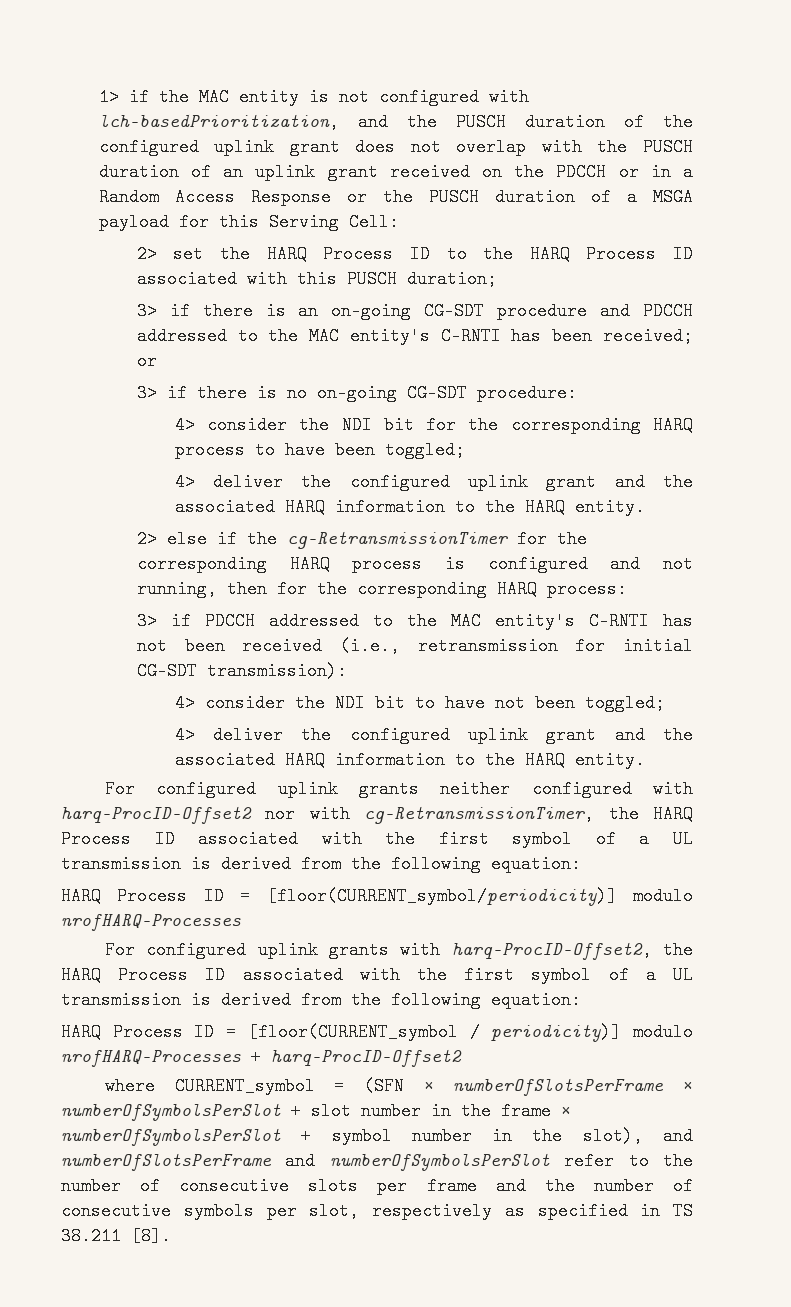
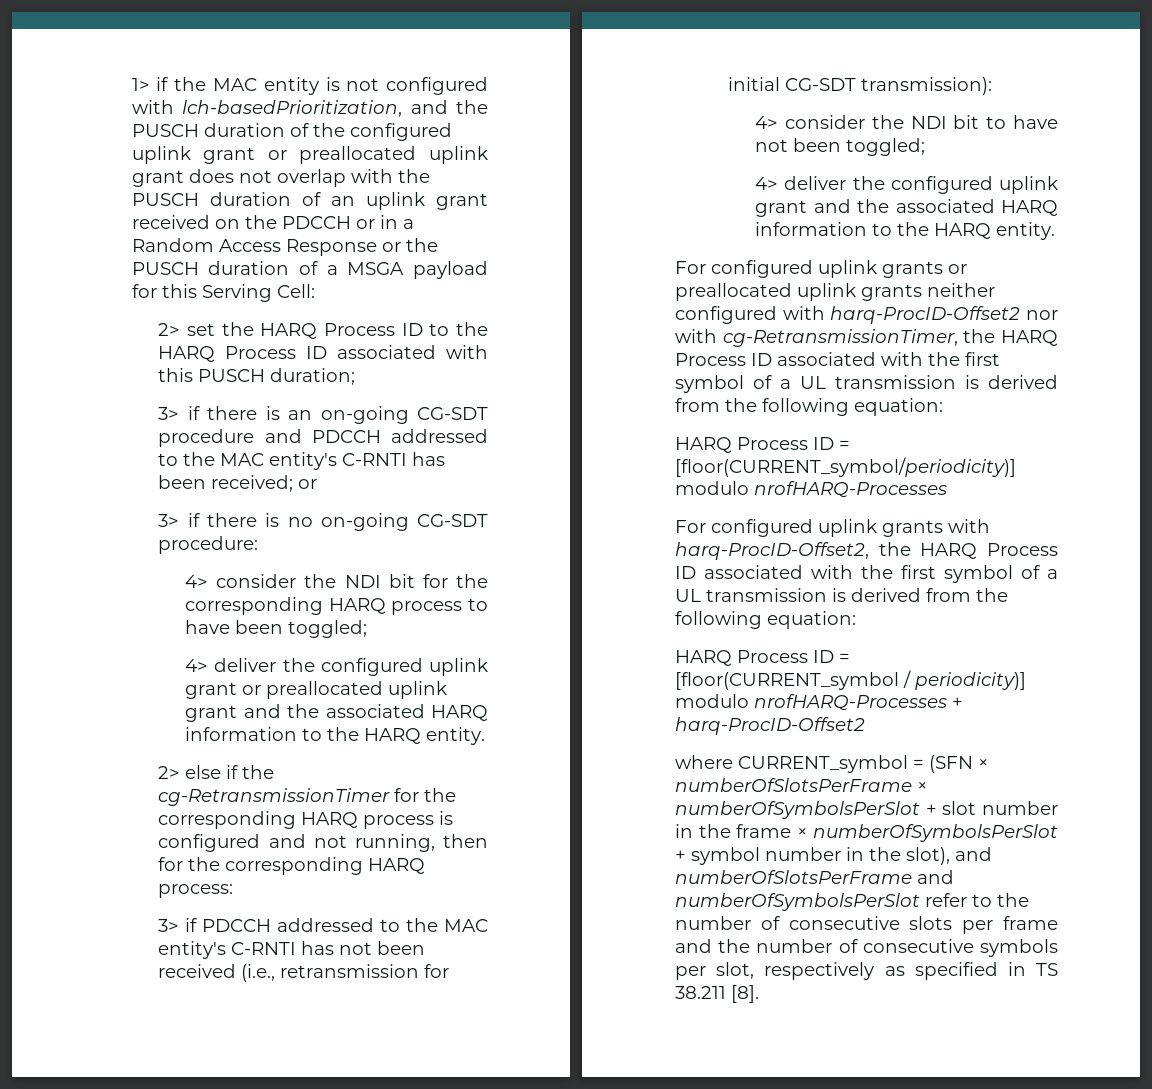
- 1> if the MAC entity is not configured with lch-basedPrioritization, and the PUSCH duration of the configured uplink grant does not overlap with the PUSCH duration of an uplink grant received on the PDCCH or in a Random Access Response or the PUSCH duration of a MSGA payload for this Serving Cell:
+ 1> if the MAC entity is not configured with lch-basedPrioritization, and the PUSCH duration of the configured uplink grant or preallocated uplink grant does not overlap with the PUSCH duration of an uplink grant received on the PDCCH or in a Random Access Response or the PUSCH duration of a MSGA payload for this Serving Cell:
  4> consider the NDI bit for the corresponding HARQ process to have been toggled;
- 4> deliver the configured uplink grant and the associated HARQ information to the HARQ entity.
+ 4> deliver the configured uplink grant or preallocated uplink grant and the associated HARQ information to the HARQ entity.
- For configured uplink grants neither configured with harq-ProcID-Offset2 nor with cg-RetransmissionTimer, the HARQ Process ID associated with the first symbol of a UL transmission is derived from the following equation:
+ For configured uplink grants or preallocated uplink grants neither configured with harq-ProcID-Offset2 nor with cg-RetransmissionTimer, the HARQ Process ID associated with the first symbol of a UL transmission is derived from the following equation:

